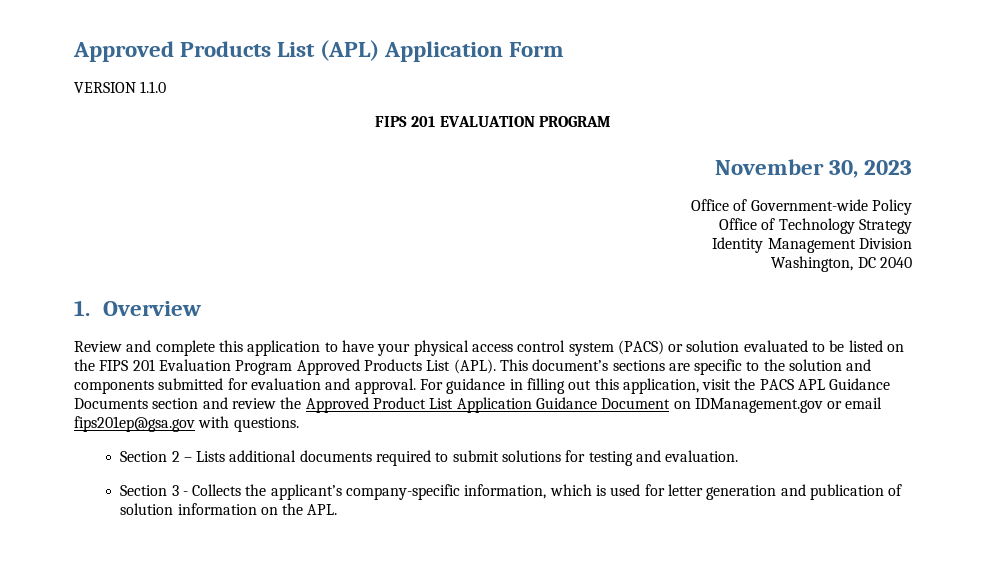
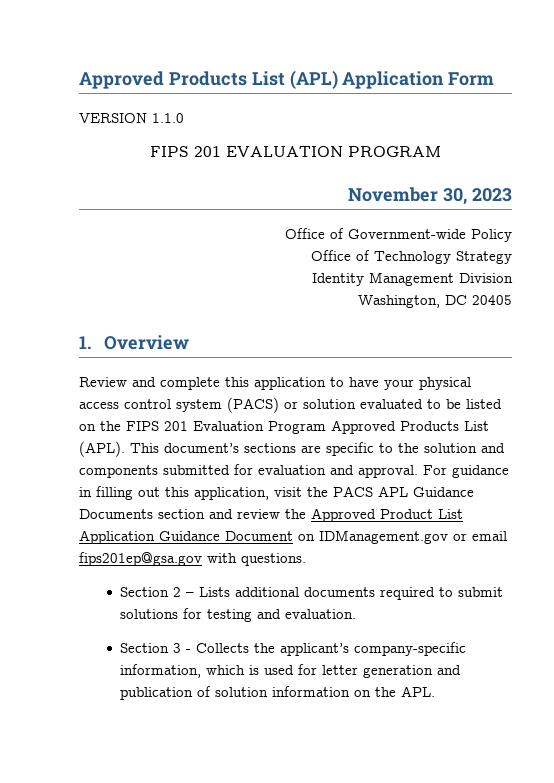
- Washington, DC 2040
+ Washington, DC 20405

